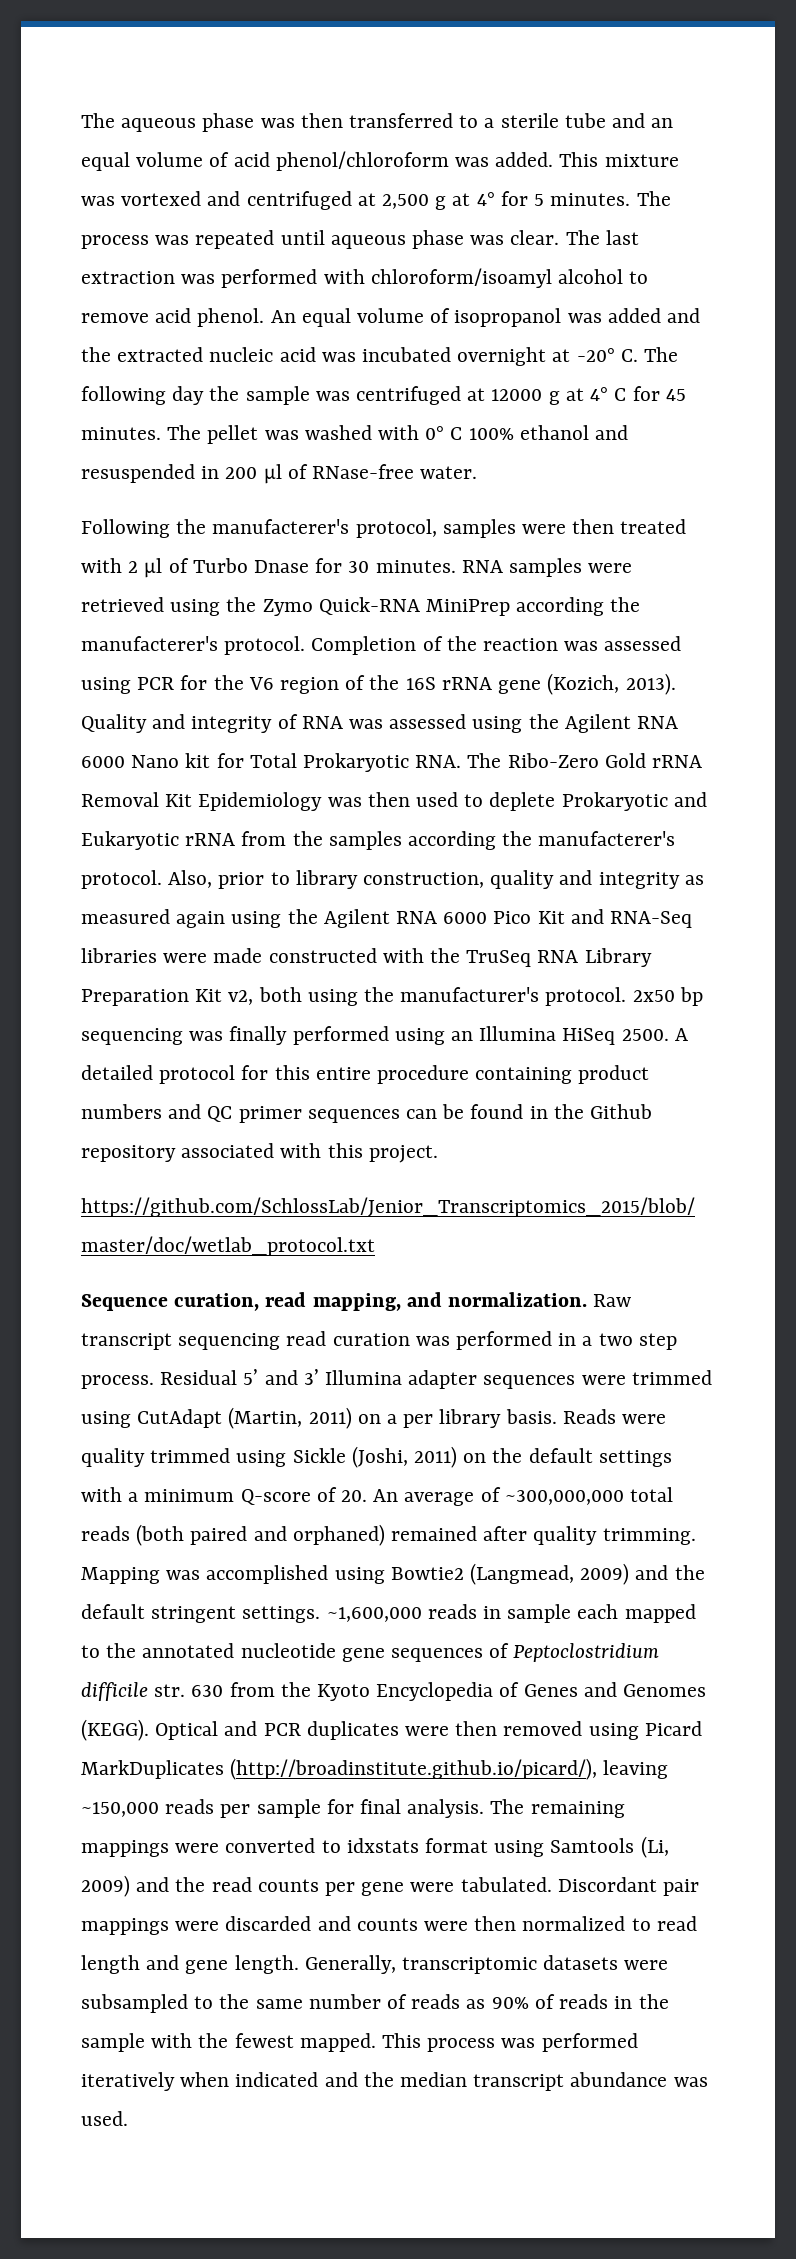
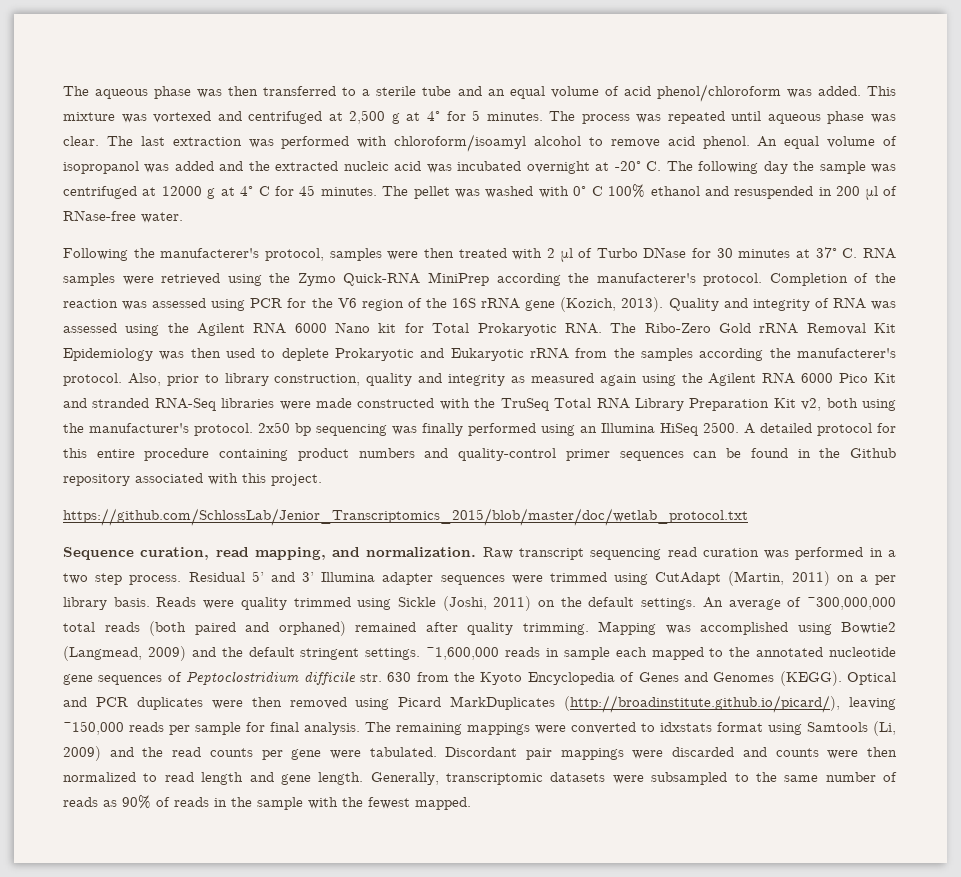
- Following the manufacterer's protocol, samples were then treated with 2 μl of Turbo Dnase for 30 minutes. RNA samples were retrieved using the Zymo Quick-RNA MiniPrep according the manufacterer's protocol.
+ Following the manufacterer's protocol, samples were then treated with 2 μl of Turbo DNase for 30 minutes at 37° C. RNA samples were retrieved using the Zymo Quick-RNA MiniPrep according the manufacterer's protocol.
- Also, prior to library construction, quality and integrity as measured again using the Agilent RNA 6000 Pico Kit and RNA-Seq libraries were made constructed with the TruSeq RNA Library Preparation Kit v2, both using the manufacturer's protocol.
+ Also, prior to library construction, quality and integrity as measured again using the Agilent RNA 6000 Pico Kit and stranded RNA-Seq libraries were made constructed with the TruSeq Total RNA Library Preparation Kit v2, both using the manufacturer's protocol.
- A detailed protocol for this entire procedure containing product numbers and QC primer sequences can be found in the Github repository associated with this project.
+ A detailed protocol for this entire procedure containing product numbers and quality-control primer sequences can be found in the Github repository associated with this project.
- Reads were quality trimmed using Sickle (Joshi, 2011) on the default settings with a minimum Q-score of 20. An average of ~300,000,000 total reads (both paired and orphaned) remained after quality trimming.
+ Reads were quality trimmed using Sickle (Joshi, 2011) on the default settings. An average of ~300,000,000 total reads (both paired and orphaned) remained after quality trimming.
- This process was performed iteratively when indicated and the median transcript abundance was used.

